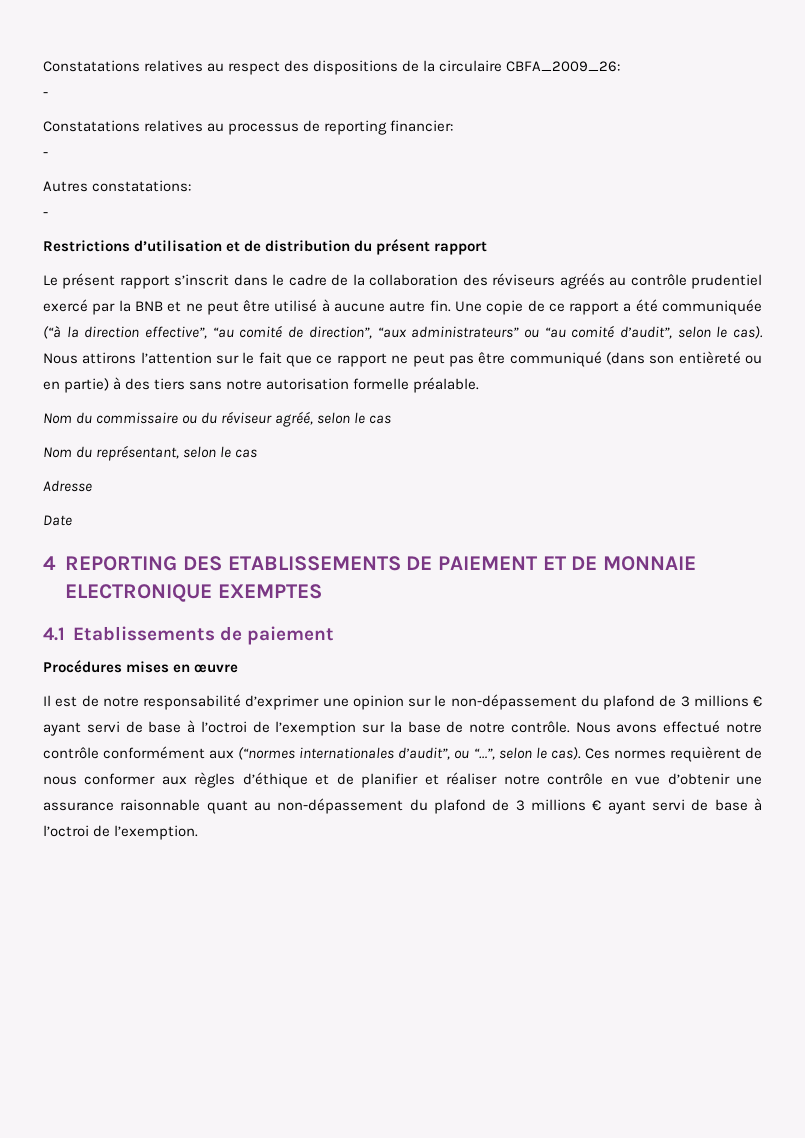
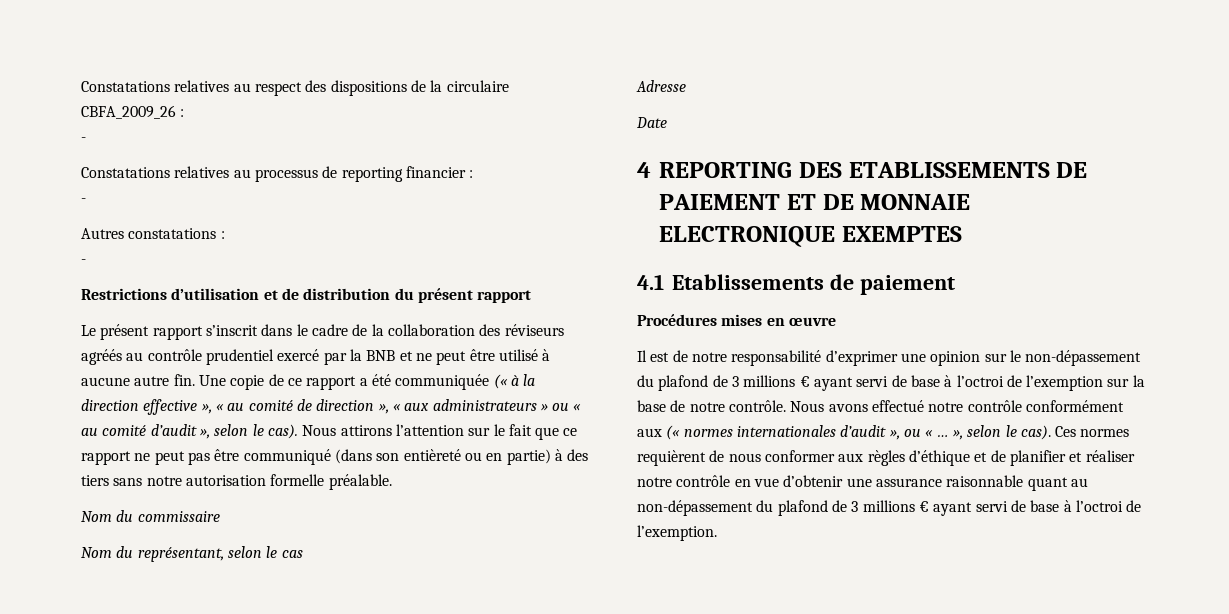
- Constatations relatives au respect des dispositions de la circulaire CBFA_2009_26:
+ Constatations relatives au respect des dispositions de la circulaire CBFA_2009_26 :
- Constatations relatives au processus de reporting financier:
+ Constatations relatives au processus de reporting financier :
- Autres constatations:
+ Autres constatations :
- Une copie de ce rapport a été communiquée (“à la direction effective”, “au comité de direction”, “aux administrateurs” ou “au comité d’audit”, selon le cas).
+ Une copie de ce rapport a été communiquée (« à la direction effective », « au comité de direction », « aux administrateurs » ou « au comité d’audit », selon le cas).
- Nom du commissaire ou du réviseur agréé, selon le cas
+ Nom du commissaire
- Nous avons effectué notre contrôle conformément aux (“normes internationales d’audit”, ou “…”, selon le cas).
+ Nous avons effectué notre contrôle conformément aux (« normes internationales d’audit », ou « … », selon le cas).

